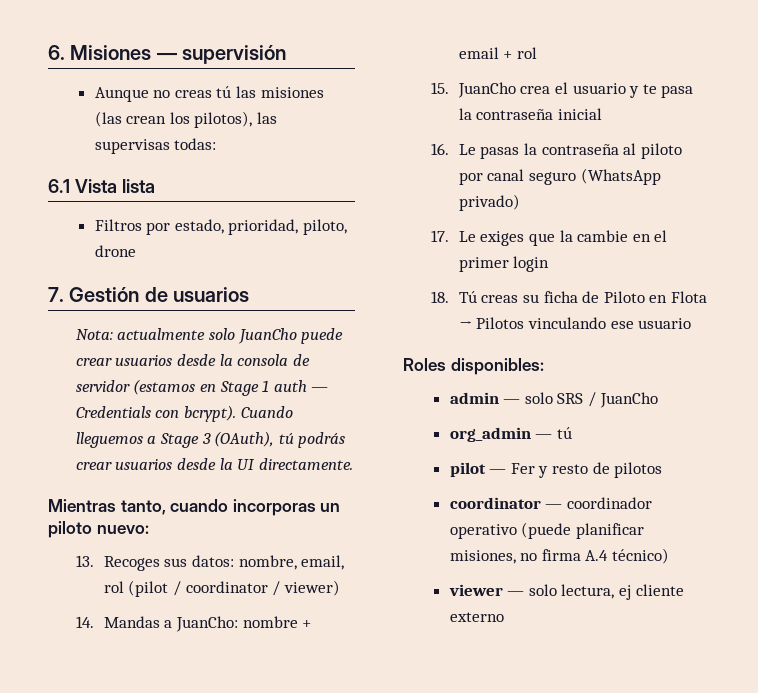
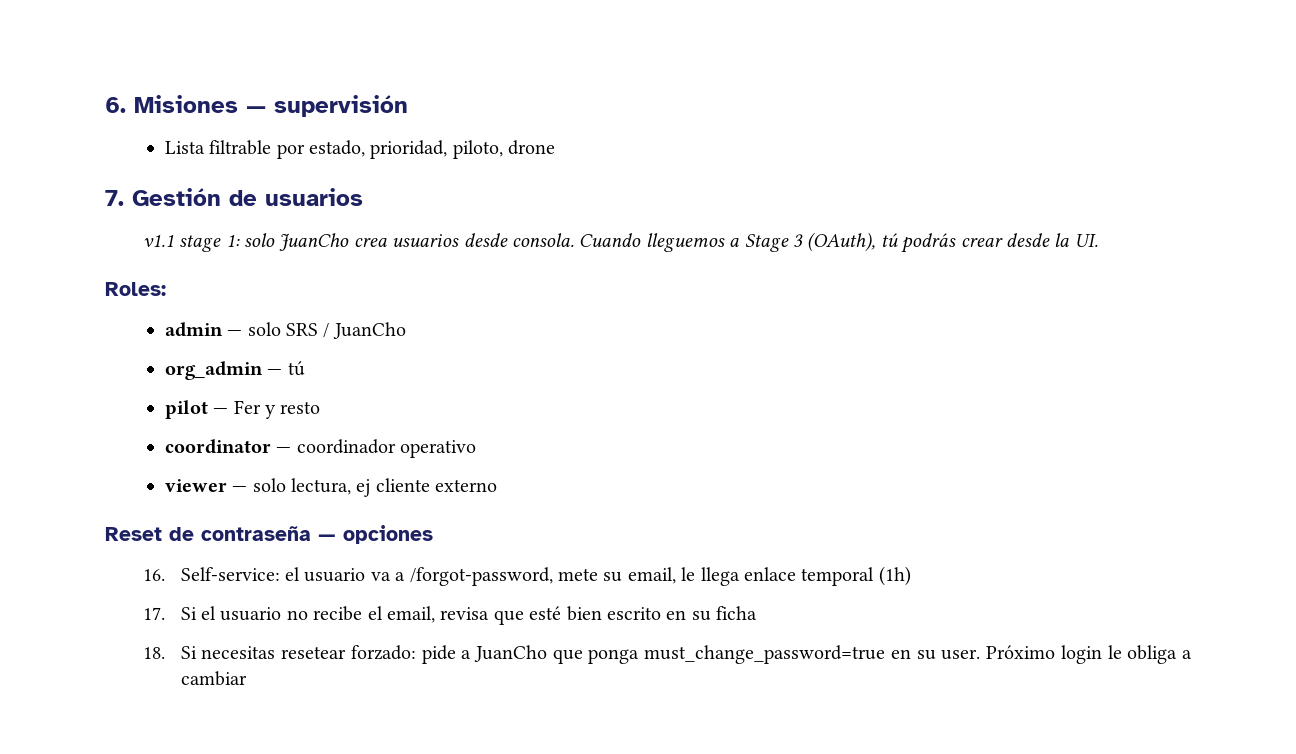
- Aunque no creas tú las misiones (las crean los pilotos), las supervisas todas:
- 6.1 Vista lista
- Filtros por estado, prioridad, piloto, drone
+ Lista filtrable por estado, prioridad, piloto, drone
- Nota: actualmente solo JuanCho puede crear usuarios desde la consola de servidor (estamos en Stage 1 auth — Credentials con bcrypt).
+ v1.1 stage 1: solo JuanCho crea usuarios desde consola.
- Cuando lleguemos a Stage 3 (OAuth), tú podrás crear usuarios desde la UI directamente.
- Mientras tanto, cuando incorporas un piloto nuevo:
- 13. Recoges sus datos: nombre, email, rol (pilot / coordinator / viewer)
- 14. Mandas a JuanCho: nombre + email + rol
- 15. JuanCho crea el usuario y te pasa la contraseña inicial
- 16. Le pasas la contraseña al piloto por canal seguro (WhatsApp privado)
- 17. Le exiges que la cambie en el primer login
- 18. Tú creas su ficha de Piloto en Flota → Pilotos vinculando ese usuario
- Roles disponibles:
+ Cuando lleguemos a Stage 3 (OAuth), tú podrás crear desde la UI.
+ Roles:
- pilot — Fer y resto de pilotos
+ pilot — Fer y resto
- coordinator — coordinador operativo (puede planificar misiones, no firma A.4 técnico)
+ coordinator — coordinador operativo
+ Reset de contraseña — opciones
+ 16. Self-service: el usuario va a /forgot-password, mete su email, le llega enlace temporal (1h)
+ 17. Si el usuario no recibe el email, revisa que esté bien escrito en su ficha
+ 18. Si necesitas resetear forzado: pide a JuanCho que ponga must_change_password=true en su user. Próximo login le obliga a cambiar

